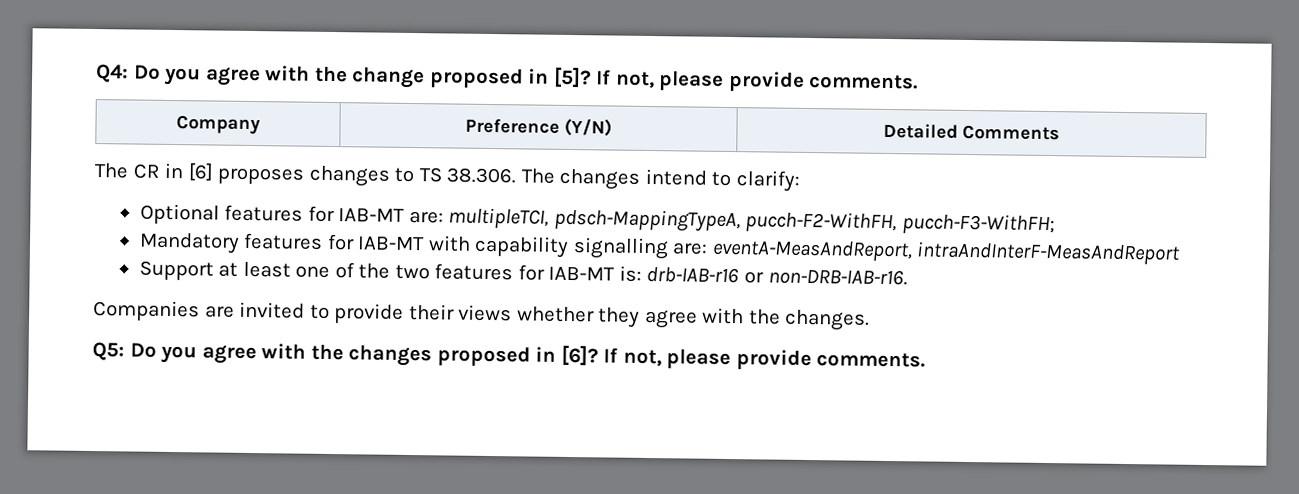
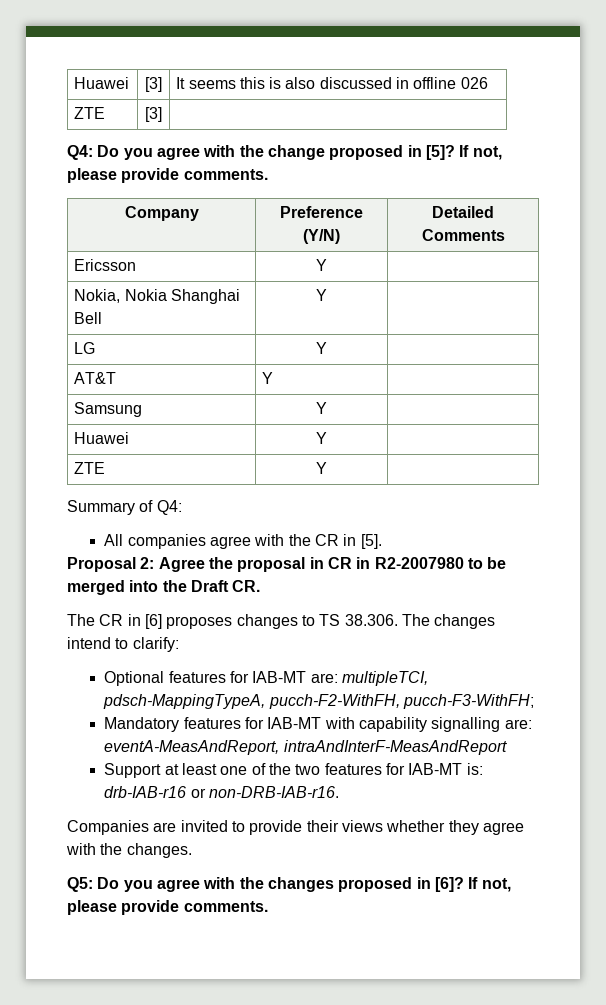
+ Huawei | [3] | It seems this is also discussed in offline 026
+ ZTE | [3] |
+ Ericsson | Y |
+ Nokia, Nokia Shanghai Bell | Y |
+ LG | Y |
+ AT&T | Y |
+ Samsung | Y |
+ Huawei | Y |
+ ZTE | Y |
+ Summary of Q4:
+ All companies agree with the CR in [5].
+ Proposal 2: Agree the proposal in CR in R2-2007980 to be merged into the Draft CR.

